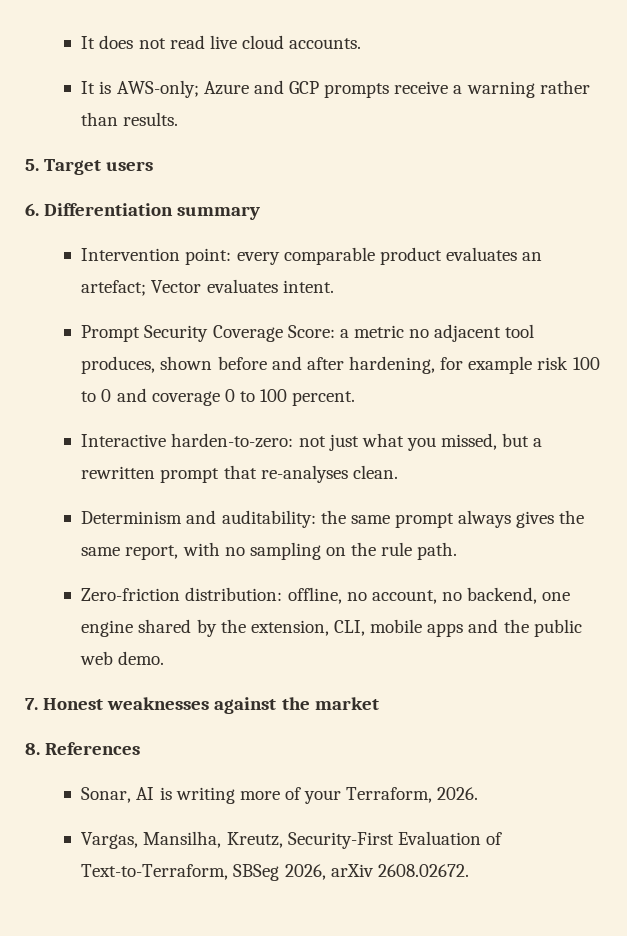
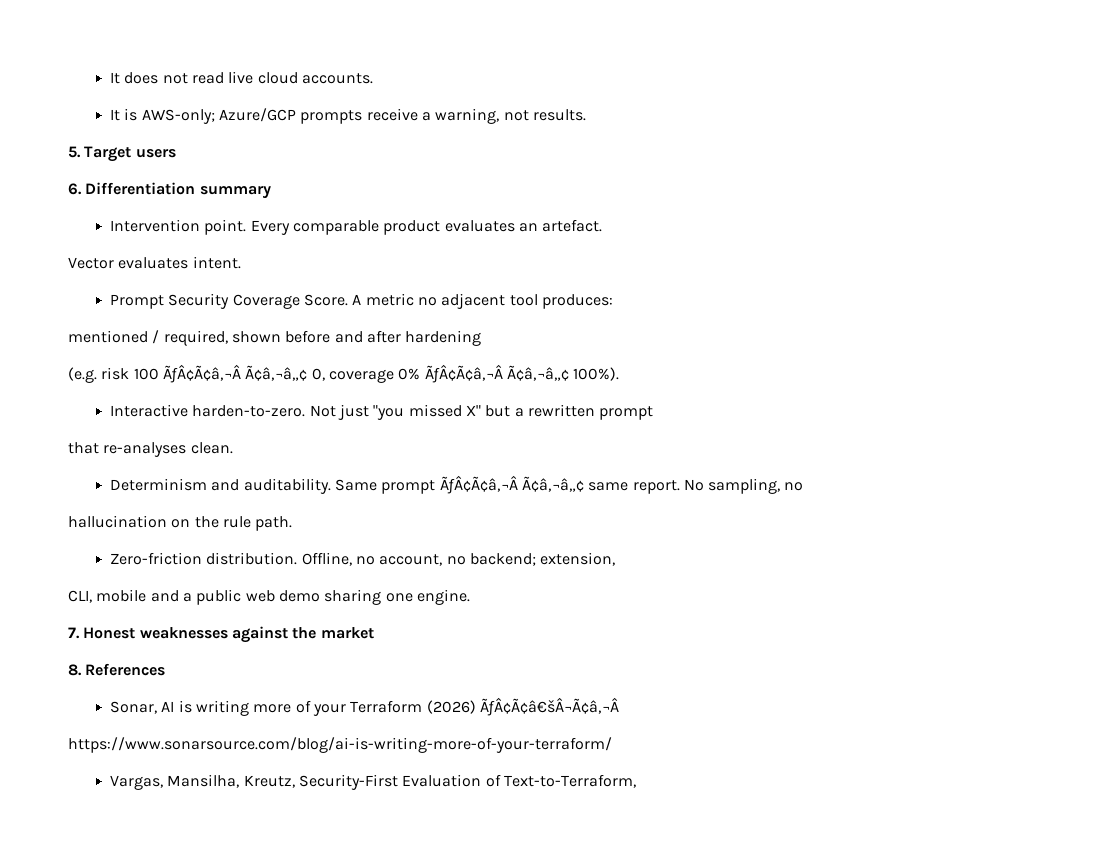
- It is AWS-only; Azure and GCP prompts receive a warning rather than results.
+ It is AWS-only; Azure/GCP prompts receive a warning, not results.
- Intervention point: every comparable product evaluates an artefact; Vector evaluates intent.
+ Intervention point. Every comparable product evaluates an artefact.
+ Vector evaluates intent.
- Prompt Security Coverage Score: a metric no adjacent tool produces, shown before and after hardening, for example risk 100 to 0 and coverage 0 to 100 percent.
- Interactive harden-to-zero: not just what you missed, but a rewritten prompt that re-analyses clean.
+ Prompt Security Coverage Score. A metric no adjacent tool produces:
+ mentioned / required, shown before and after hardening
+ (e.g. risk 100 ÃƒÂ¢Ã¢â‚¬Â Ã¢â‚¬â„¢ 0, coverage 0% ÃƒÂ¢Ã¢â‚¬Â Ã¢â‚¬â„¢ 100%).
+ Interactive harden-to-zero. Not just "you missed X" but a rewritten prompt
+ that re-analyses clean.
- Determinism and auditability: the same prompt always gives the same report, with no sampling on the rule path.
+ Determinism and auditability. Same prompt ÃƒÂ¢Ã¢â‚¬Â Ã¢â‚¬â„¢ same report. No sampling, no
+ hallucination on the rule path.
- Zero-friction distribution: offline, no account, no backend, one engine shared by the extension, CLI, mobile apps and the public web demo.
+ Zero-friction distribution. Offline, no account, no backend; extension,
+ CLI, mobile and a public web demo sharing one engine.
- Sonar, AI is writing more of your Terraform, 2026.
+ Sonar, AI is writing more of your Terraform (2026) ÃƒÂ¢Ã¢â€šÂ¬Ã¢â‚¬Â
+ https://www.sonarsource.com/blog/ai-is-writing-more-of-your-terraform/
- Vargas, Mansilha, Kreutz, Security-First Evaluation of Text-to-Terraform, SBSeg 2026, arXiv 2608.02672.
+ Vargas, Mansilha, Kreutz, Security-First Evaluation of Text-to-Terraform,

